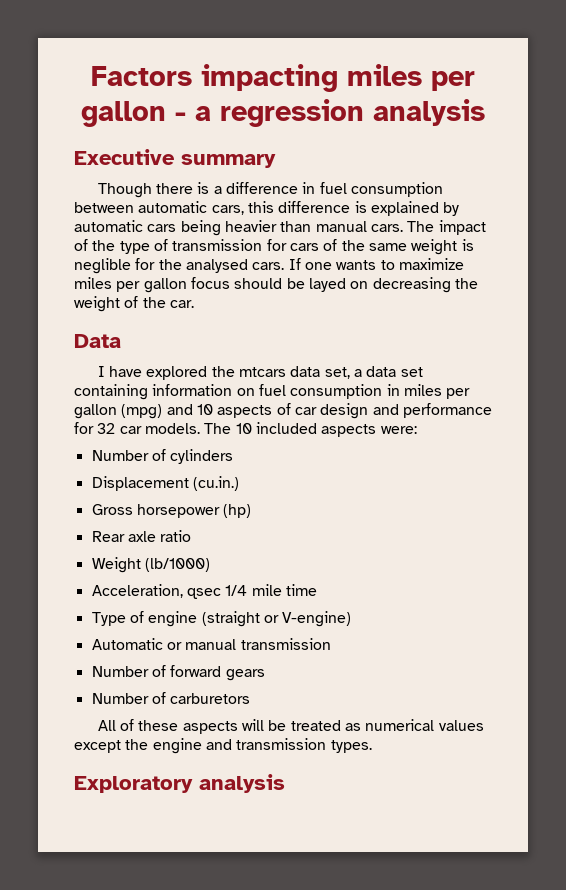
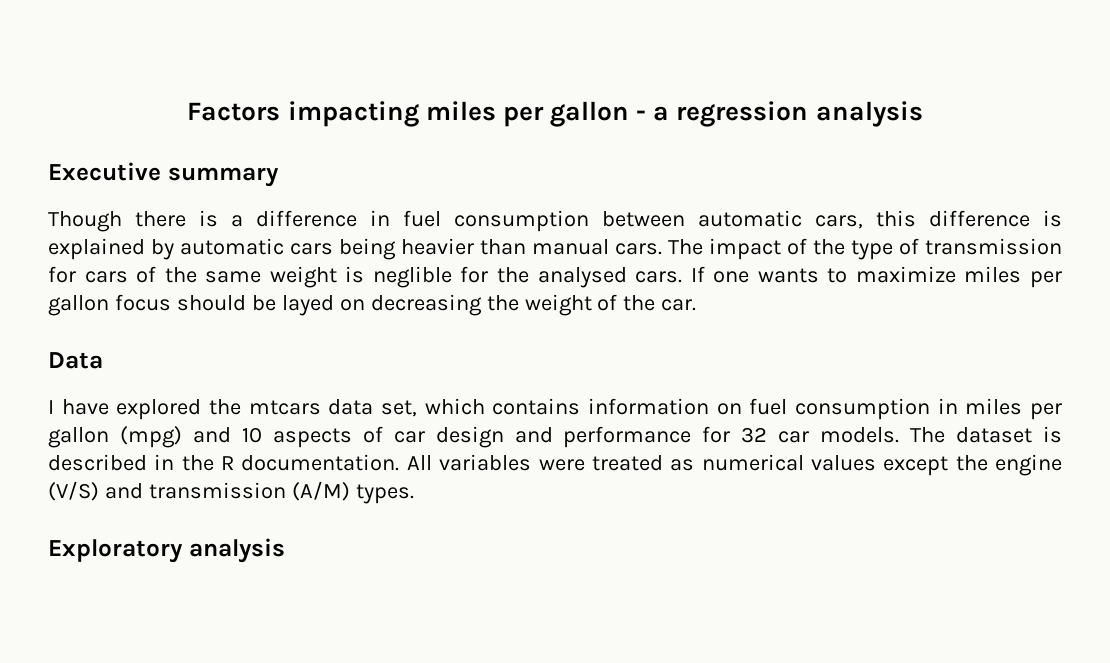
- I have explored the mtcars data set, a data set containing information on fuel consumption in miles per gallon (mpg) and 10 aspects of car design and performance for 32 car models.
+ I have explored the mtcars data set, which contains information on fuel consumption in miles per gallon (mpg) and 10 aspects of car design and performance for 32 car models.
- The 10 included aspects were:
- Number of cylinders
- Displacement (cu.in.)
- Gross horsepower (hp)
- Rear axle ratio
- Weight (lb/1000)
- Acceleration, qsec 1/4 mile time
- Type of engine (straight or V-engine)
- Automatic or manual transmission
- Number of forward gears
- Number of carburetors
- All of these aspects will be treated as numerical values except the engine and transmission types.
+ The dataset is described in the R documentation. All variables were treated as numerical values except the engine (V/S) and transmission (A/M) types.

